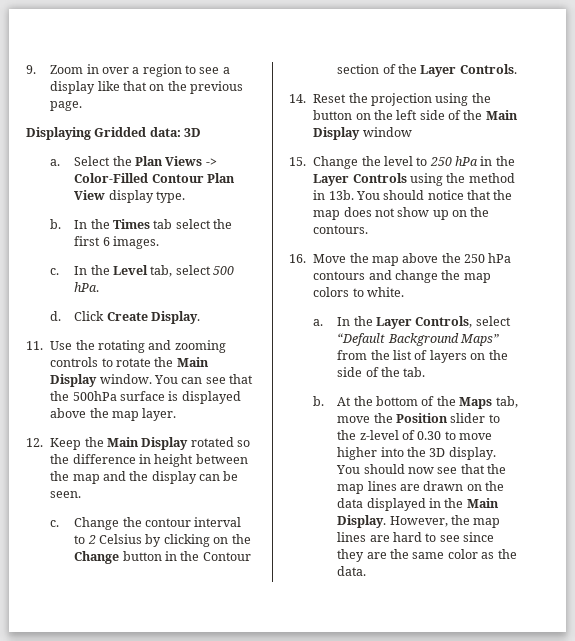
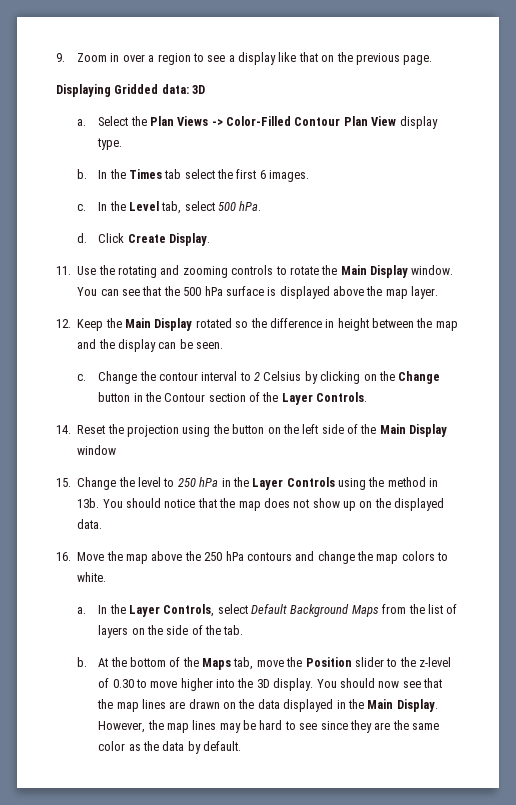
- You can see that the 500hPa surface is displayed above the map layer.
+ You can see that the 500 hPa surface is displayed above the map layer.
- You should notice that the map does not show up on the contours.
+ You should notice that the map does not show up on the displayed data.
- In the Layer Controls, select “Default Background Maps” from the list of layers on the side of the tab.
+ In the Layer Controls, select Default Background Maps from the list of layers on the side of the tab.
- However, the map lines are hard to see since they are the same color as the data.
+ However, the map lines may be hard to see since they are the same color as the data by default.

